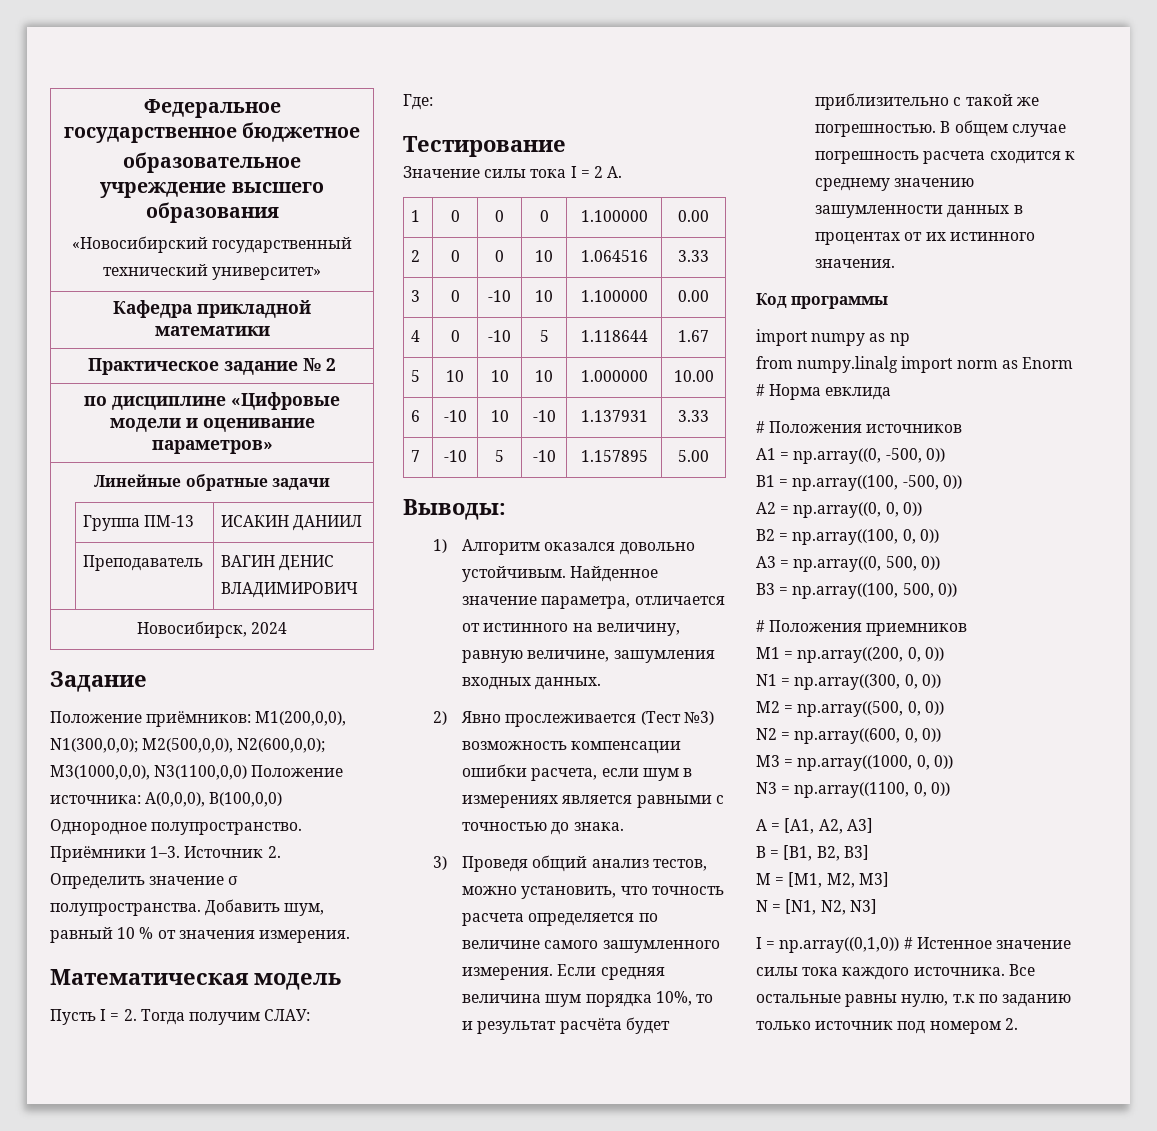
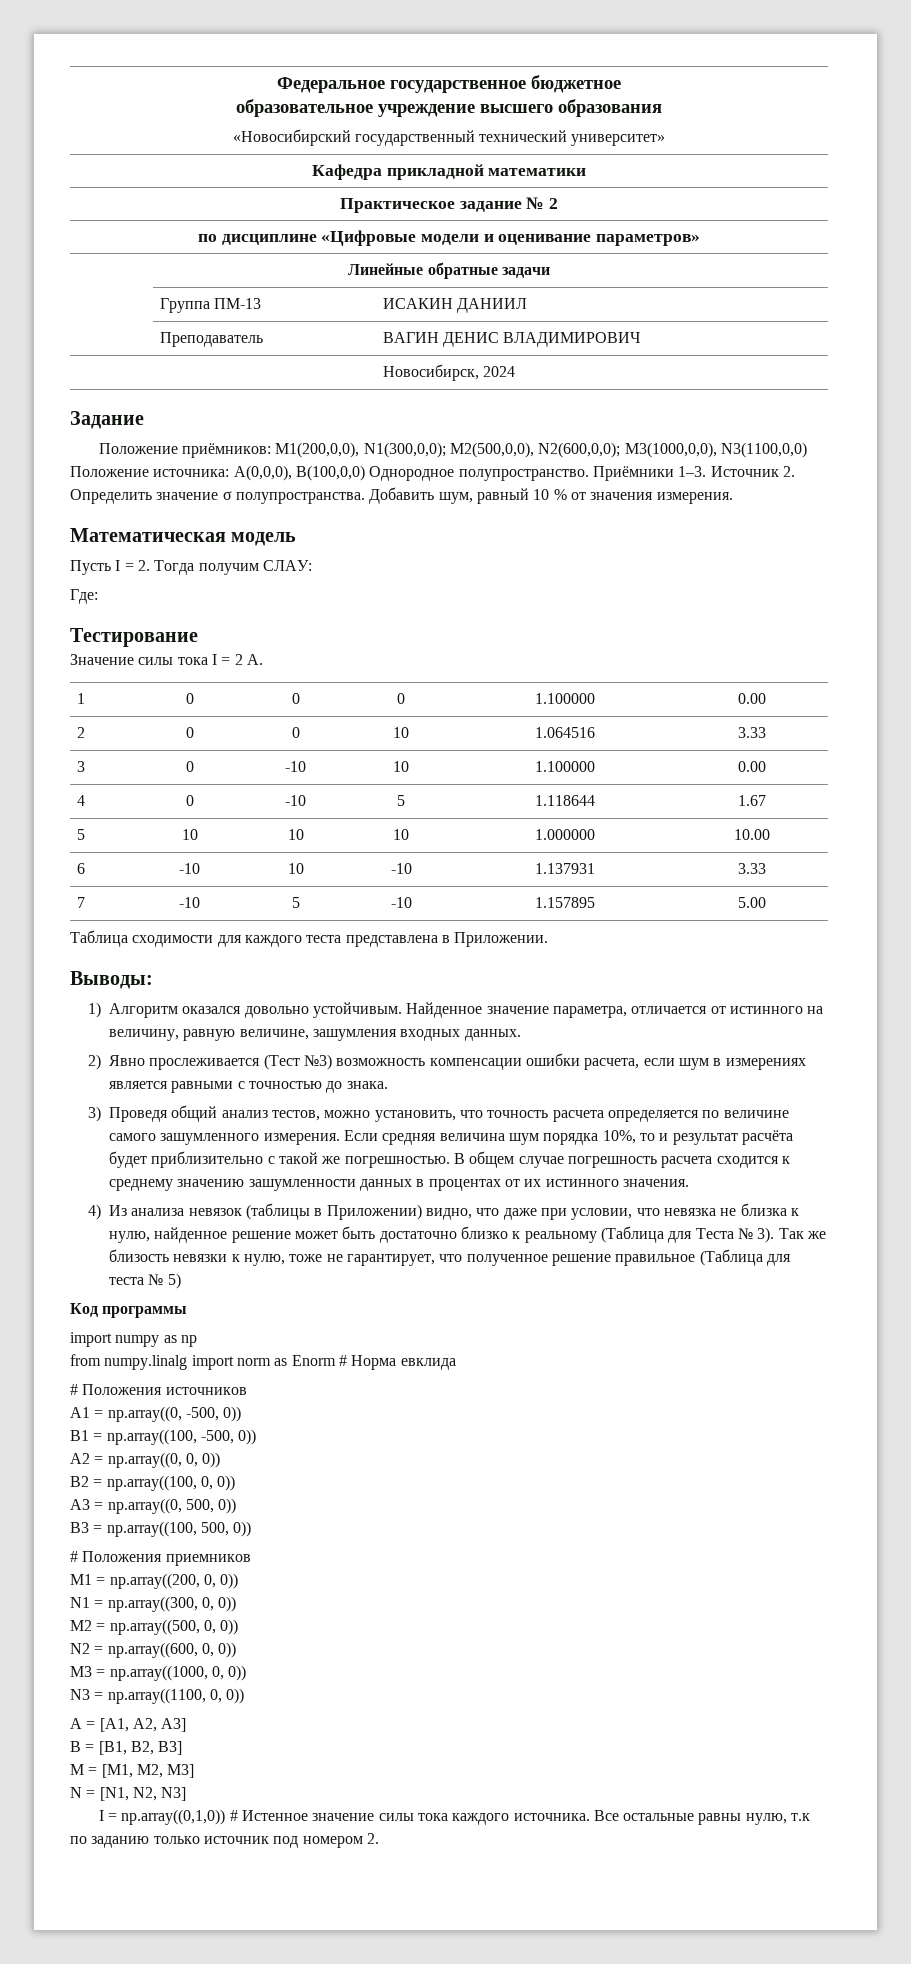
+ Таблица сходимости для каждого теста представлена в Приложении.
+ 4) Из анализа невязок (таблицы в Приложении) видно, что даже при условии, что невязка не близка к нулю, найденное решение может быть достаточно близко к реальному (Таблица для Теста № 3). Так же близость невязки к нулю, тоже не гарантирует, что полученное решение правильное (Таблица для теста № 5)

